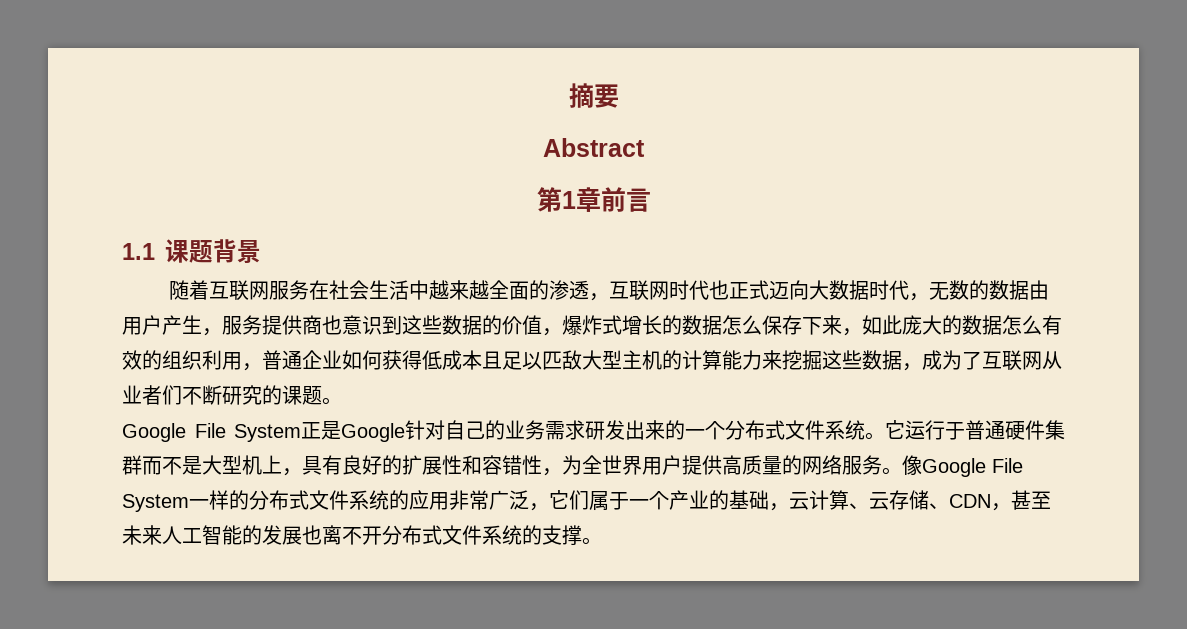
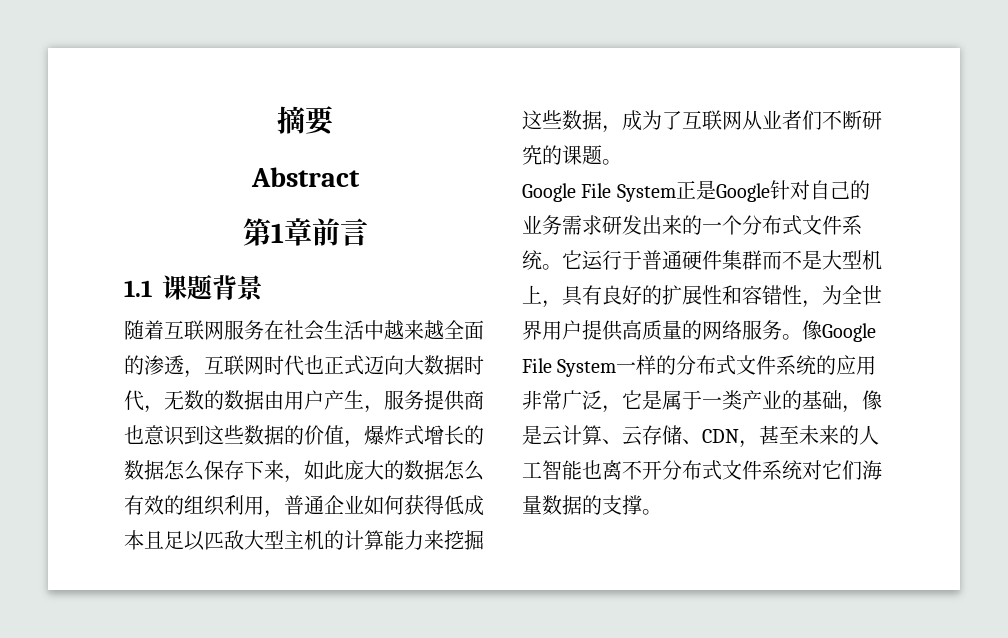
- 像Google File System一样的分布式文件系统的应用非常广泛，它们属于一个产业的基础，云计算、云存储、CDN，甚至未来人工智能的发展也离不开分布式文件系统的支撑。
+ 像Google File System一样的分布式文件系统的应用非常广泛，它是属于一类产业的基础，像是云计算、云存储、CDN，甚至未来的人工智能也离不开分布式文件系统对它们海量数据的支撑。

